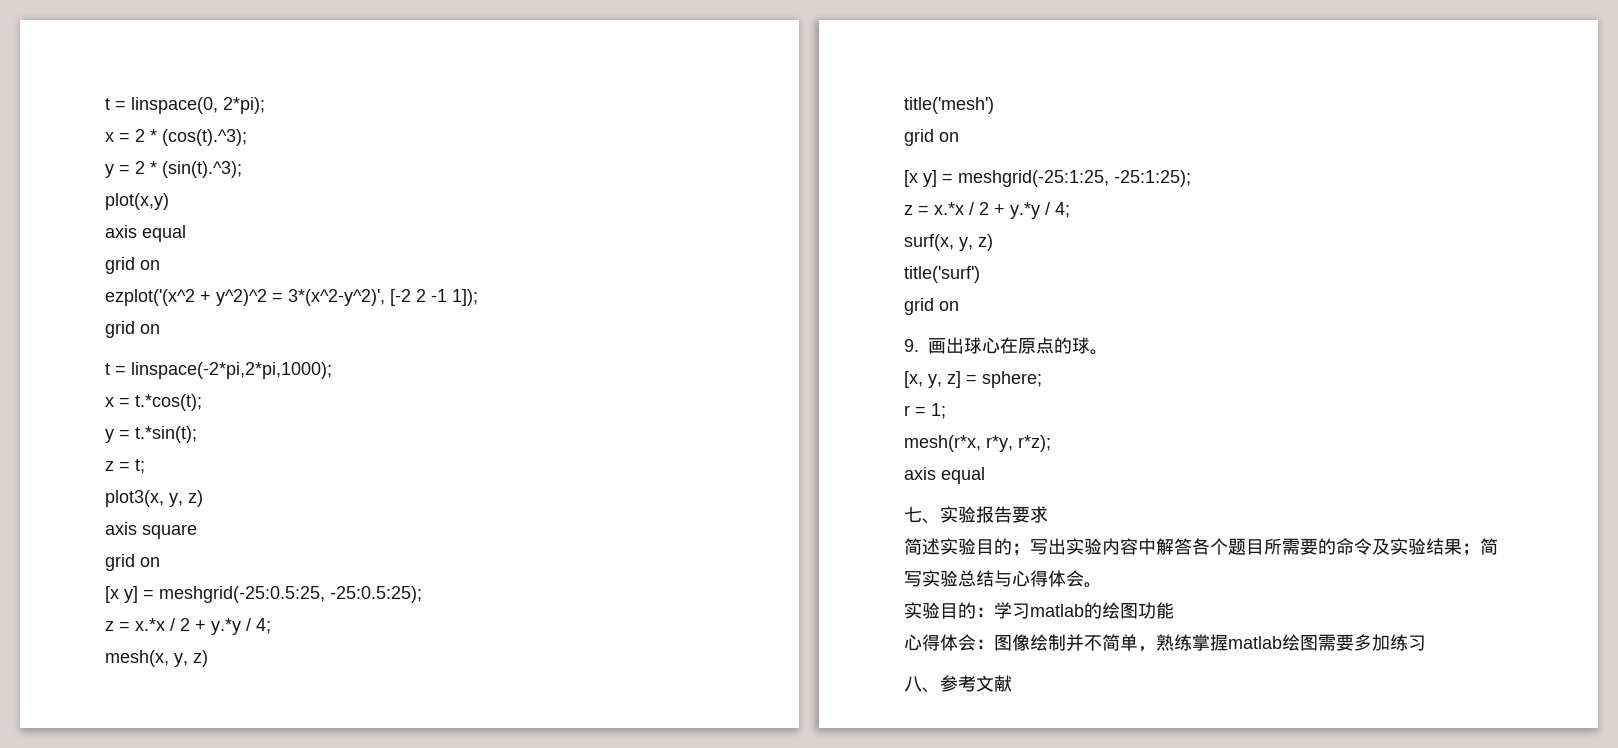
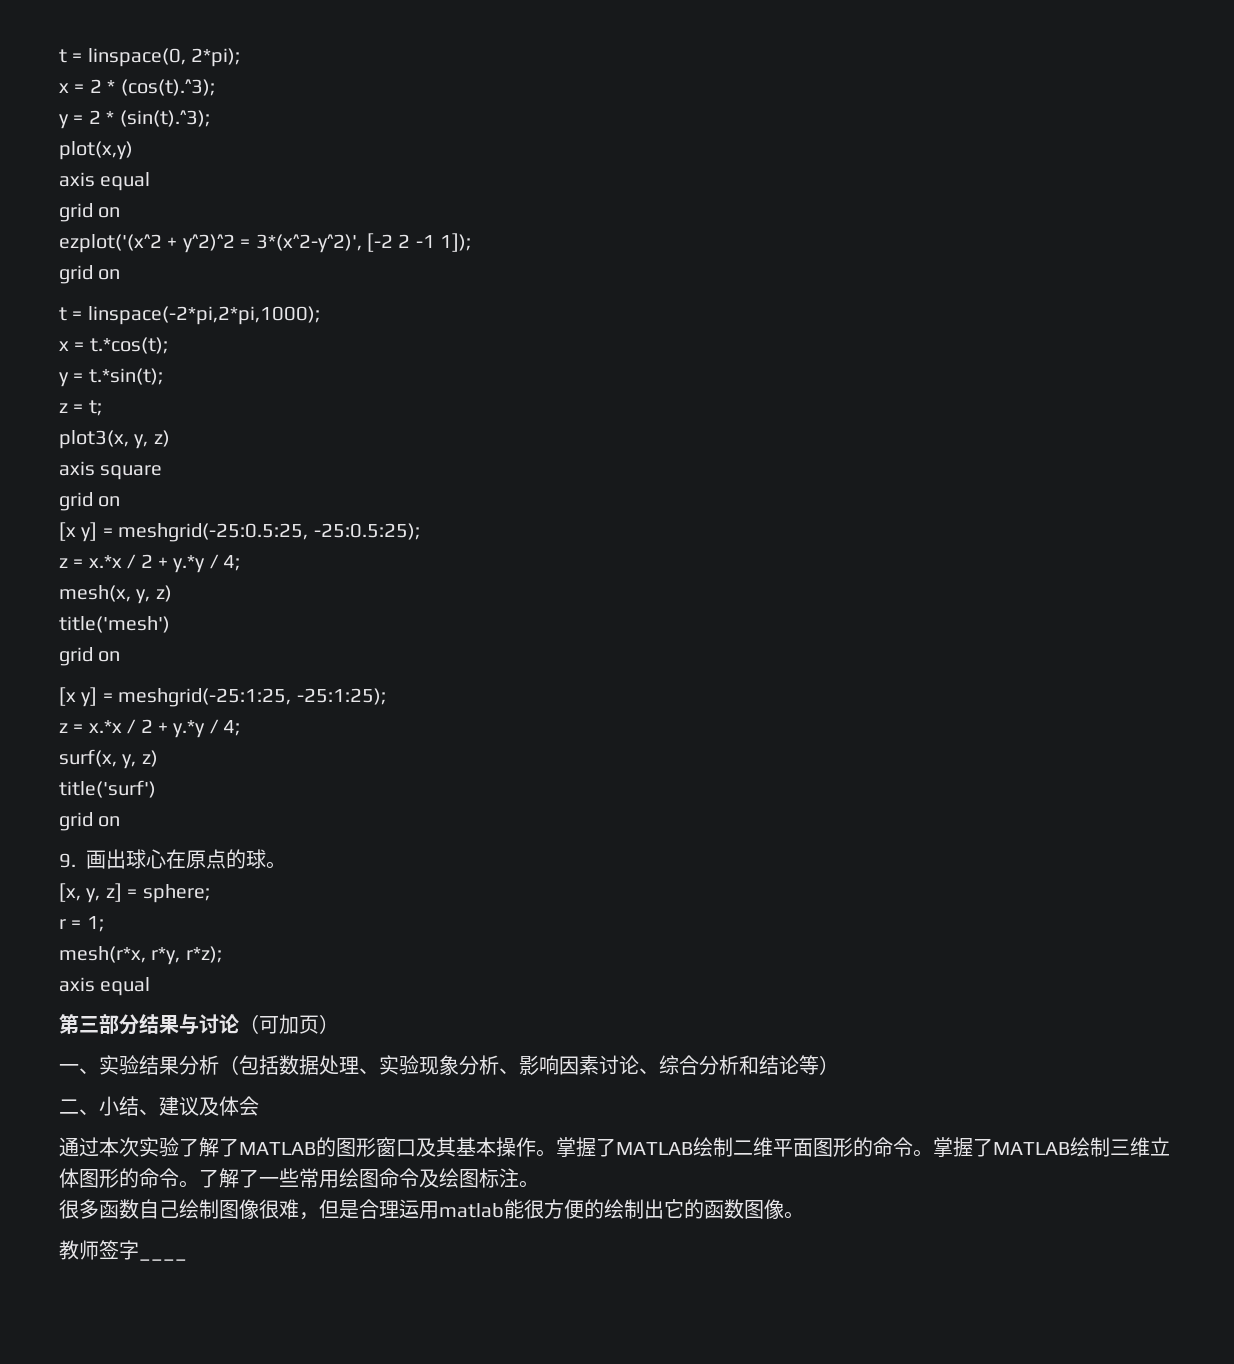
- 七、实验报告要求
- 简述实验目的；写出实验内容中解答各个题目所需要的命令及实验结果；简写实验总结与心得体会。
- 实验目的：学习matlab的绘图功能
- 心得体会：图像绘制并不简单，熟练掌握matlab绘图需要多加练习
- 八、参考文献
+ 第三部分结果与讨论（可加页）
+ 一、实验结果分析（包括数据处理、实验现象分析、影响因素讨论、综合分析和结论等）
+ 二、小结、建议及体会
+ 通过本次实验了解了MATLAB的图形窗口及其基本操作。掌握了MATLAB绘制二维平面图形的命令。掌握了MATLAB绘制三维立体图形的命令。了解了一些常用绘图命令及绘图标注。
+ 很多函数自己绘制图像很难，但是合理运用matlab能很方便的绘制出它的函数图像。
+ 教师签字____

